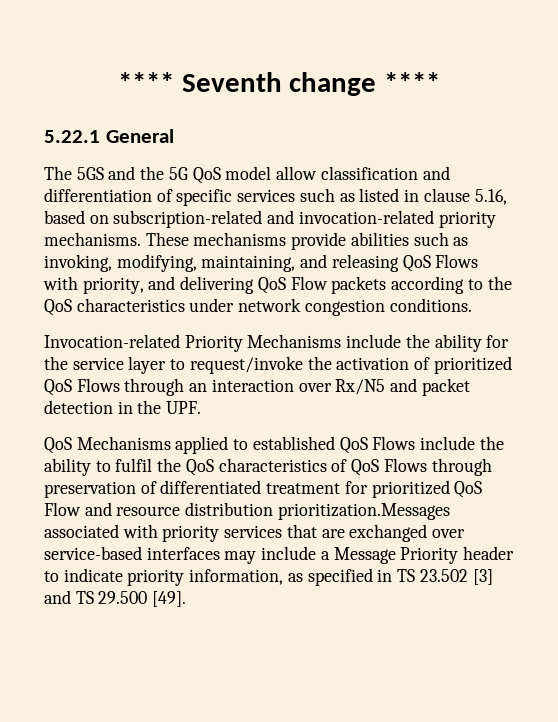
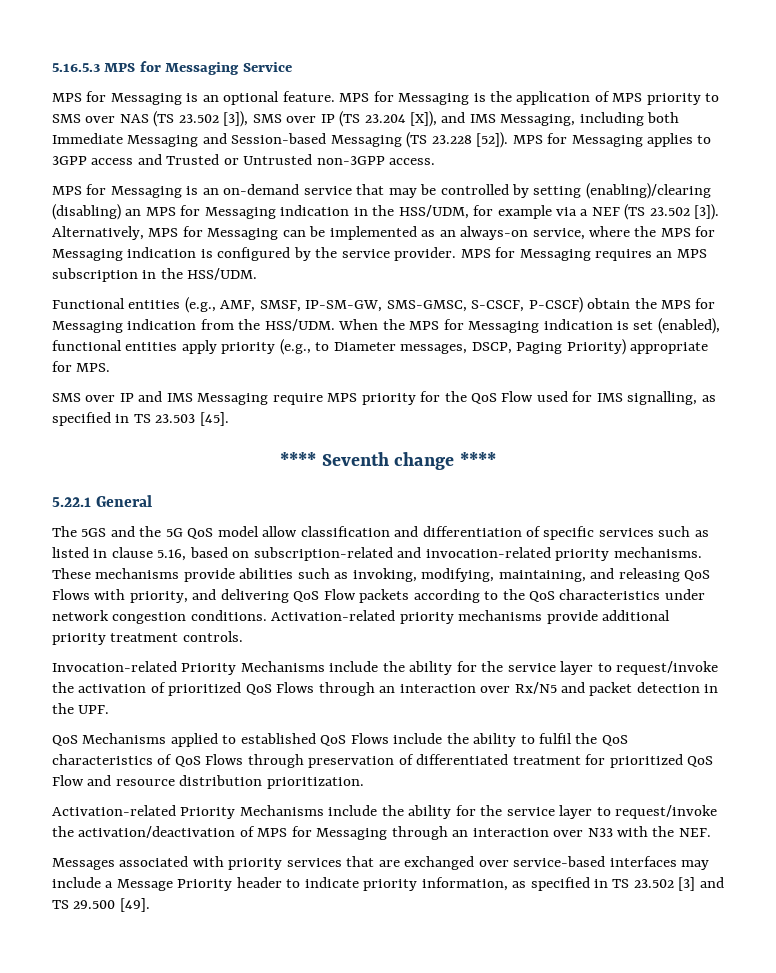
+ 5.16.5.3 MPS for Messaging Service
+ MPS for Messaging is an optional feature. MPS for Messaging is the application of MPS priority to SMS over NAS (TS 23.502 [3]), SMS over IP (TS 23.204 [X]), and IMS Messaging, including both Immediate Messaging and Session-based Messaging (TS 23.228 [52]). MPS for Messaging applies to 3GPP access and Trusted or Untrusted non-3GPP access.
+ MPS for Messaging is an on-demand service that may be controlled by setting (enabling)/clearing (disabling) an MPS for Messaging indication in the HSS/UDM, for example via a NEF (TS 23.502 [3]). Alternatively, MPS for Messaging can be implemented as an always-on service, where the MPS for Messaging indication is configured by the service provider. MPS for Messaging requires an MPS subscription in the HSS/UDM.
+ Functional entities (e.g., AMF, SMSF, IP-SM-GW, SMS-GMSC, S-CSCF, P-CSCF) obtain the MPS for Messaging indication from the HSS/UDM. When the MPS for Messaging indication is set (enabled), functional entities apply priority (e.g., to Diameter messages, DSCP, Paging Priority) appropriate for MPS.
+ SMS over IP and IMS Messaging require MPS priority for the QoS Flow used for IMS signalling, as specified in TS 23.503 [45].
+ Activation-related priority mechanisms provide additional priority treatment controls.
- QoS Mechanisms applied to established QoS Flows include the ability to fulfil the QoS characteristics of QoS Flows through preservation of differentiated treatment for prioritized QoS Flow and resource distribution prioritization.Messages associated with priority services that are exchanged over service-based interfaces may include a Message Priority header to indicate priority information, as specified in TS 23.502 [3] and TS 29.500 [49].
+ QoS Mechanisms applied to established QoS Flows include the ability to fulfil the QoS characteristics of QoS Flows through preservation of differentiated treatment for prioritized QoS Flow and resource distribution prioritization.
+ Activation-related Priority Mechanisms include the ability for the service layer to request/invoke the activation/deactivation of MPS for Messaging through an interaction over N33 with the NEF.
+ Messages associated with priority services that are exchanged over service-based interfaces may include a Message Priority header to indicate priority information, as specified in TS 23.502 [3] and TS 29.500 [49].

